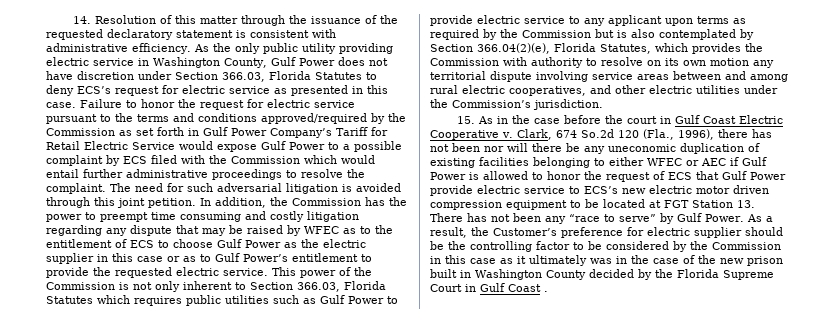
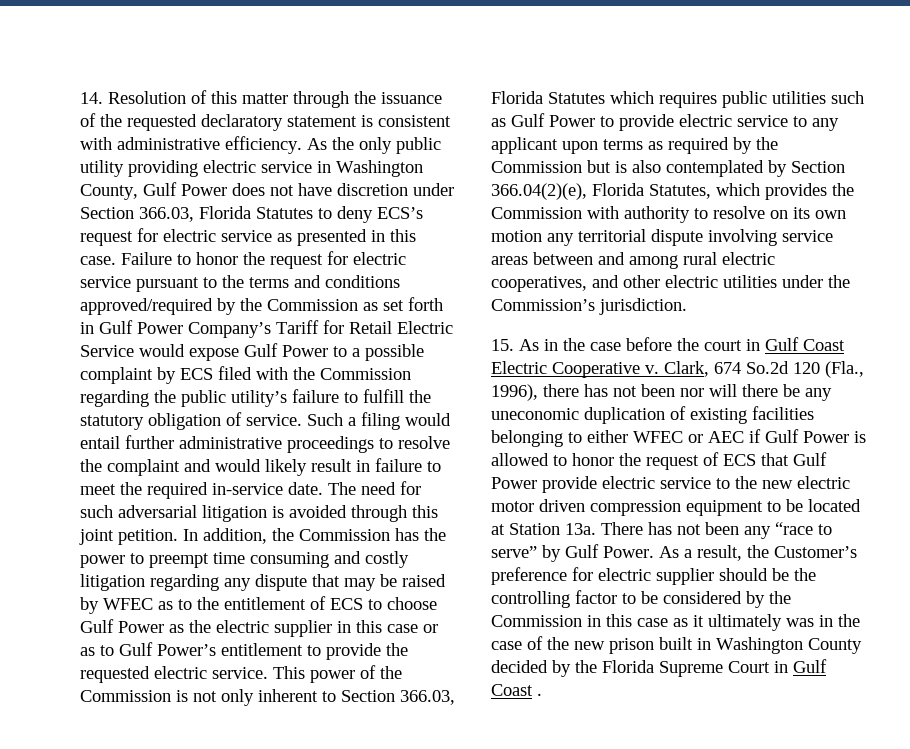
- Failure to honor the request for electric service pursuant to the terms and conditions approved/required by the Commission as set forth in Gulf Power Company’s Tariff for Retail Electric Service would expose Gulf Power to a possible complaint by ECS filed with the Commission which would entail further administrative proceedings to resolve the complaint.
+ Failure to honor the request for electric service pursuant to the terms and conditions approved/required by the Commission as set forth in Gulf Power Company’s Tariff for Retail Electric Service would expose Gulf Power to a possible complaint by ECS filed with the Commission regarding the public utility’s failure to fulfill the statutory obligation of service. Such a filing would entail further administrative proceedings to resolve the complaint and would likely result in failure to meet the required in-service date.
- Clark, 674 So.2d 120 (Fla., 1996), there has not been nor will there be any uneconomic duplication of existing facilities belonging to either WFEC or AEC if Gulf Power is allowed to honor the request of ECS that Gulf Power provide electric service to ECS’s new electric motor driven compression equipment to be located at FGT Station 13. There has not been any “race to serve” by Gulf Power.
+ Clark, 674 So.2d 120 (Fla., 1996), there has not been nor will there be any uneconomic duplication of existing facilities belonging to either WFEC or AEC if Gulf Power is allowed to honor the request of ECS that Gulf Power provide electric service to the new electric motor driven compression equipment to be located at Station 13a. There has not been any “race to serve” by Gulf Power.

